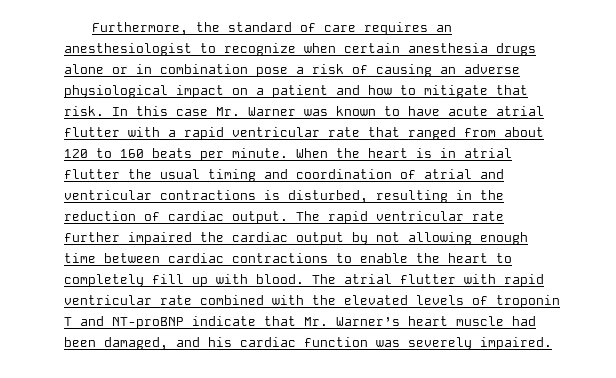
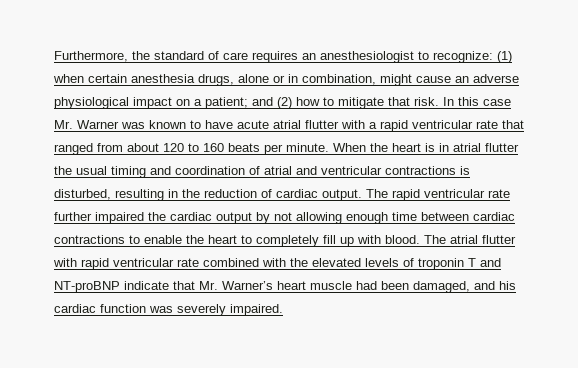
- Furthermore, the standard of care requires an anesthesiologist to recognize when certain anesthesia drugs alone or in combination pose a risk of causing an adverse physiological impact on a patient and how to mitigate that risk.
+ Furthermore, the standard of care requires an anesthesiologist to recognize: (1) when certain anesthesia drugs, alone or in combination, might cause an adverse physiological impact on a patient; and (2) how to mitigate that risk.

